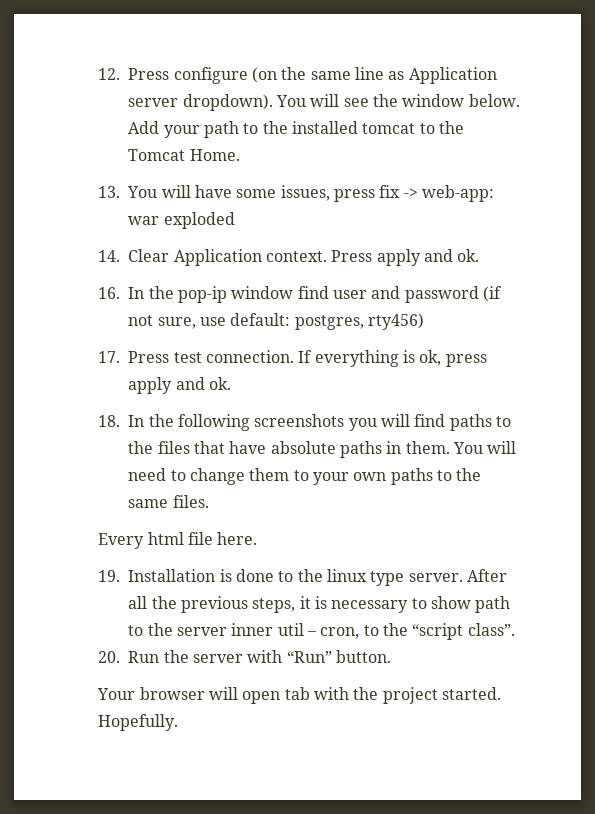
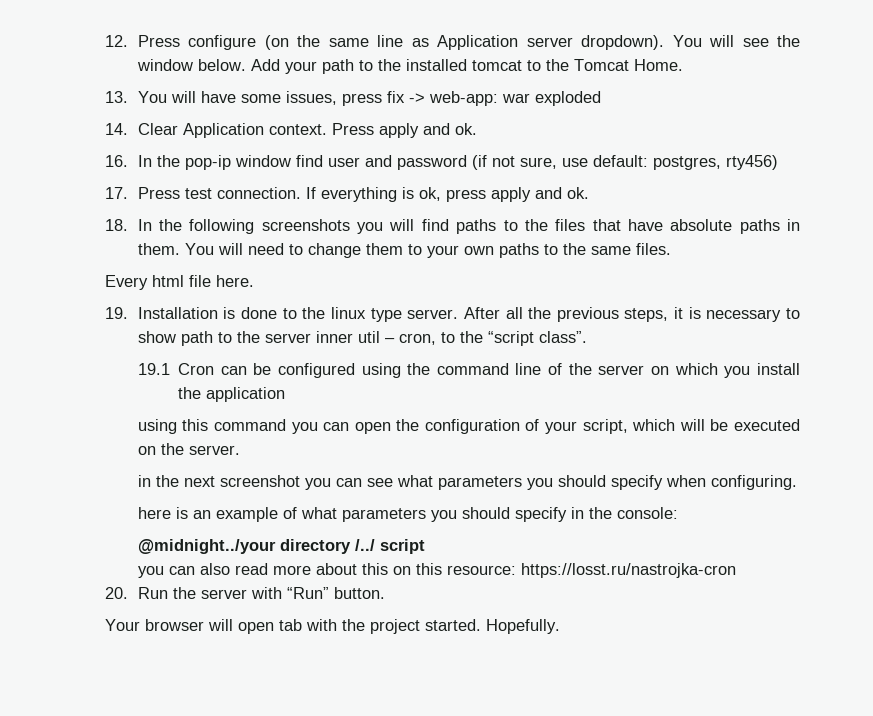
+ 19.1 Сron can be configured using the command line of the server on which you install the application
+ using this command you can open the configuration of your script, which will be executed on the server.
+ in the next screenshot you can see what parameters you should specify when configuring.
+ here is an example of what parameters you should specify in the console:
+ @midnight../your directory /../ script
+ you can also read more about this on this resource: https://losst.ru/nastrojka-cron

